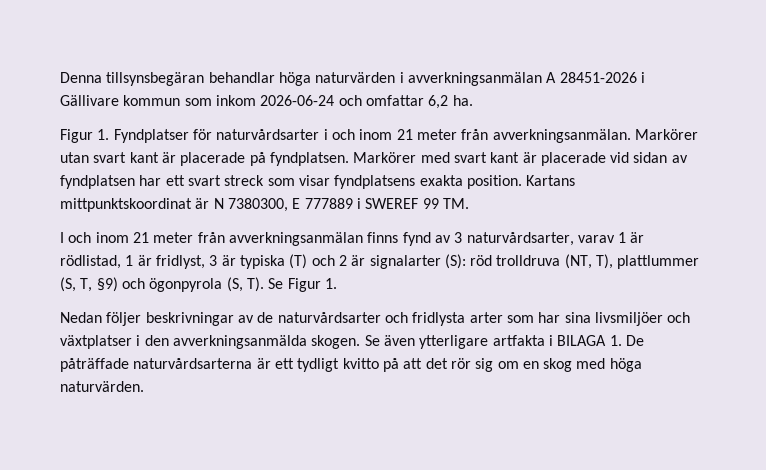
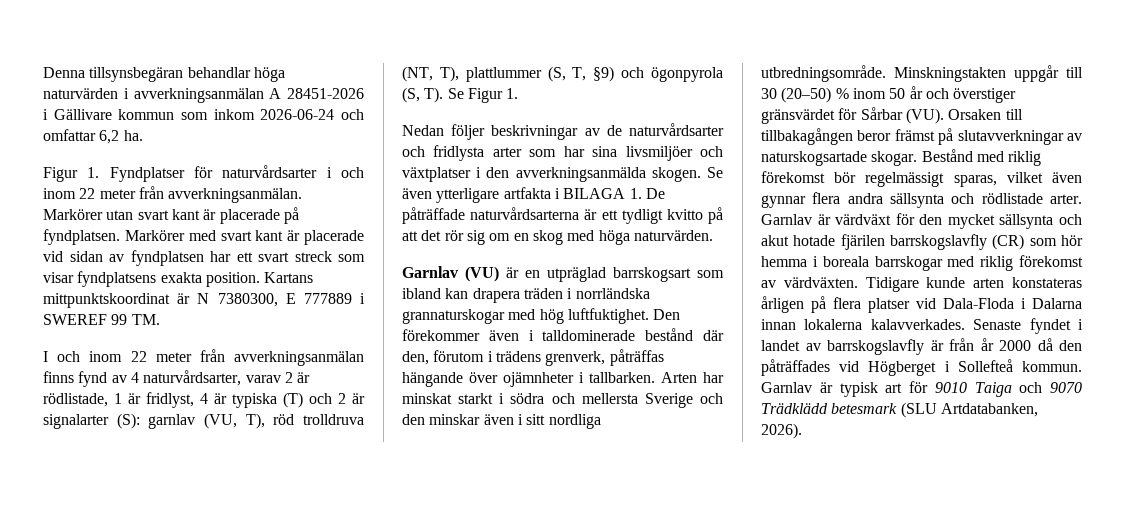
- Figur 1. Fyndplatser för naturvårdsarter i och inom 21 meter från avverkningsanmälan.
+ Figur 1. Fyndplatser för naturvårdsarter i och inom 22 meter från avverkningsanmälan.
- I och inom 21 meter från avverkningsanmälan finns fynd av 3 naturvårdsarter, varav 1 är rödlistad, 1 är fridlyst, 3 är typiska (T) och 2 är signalarter (S): röd trolldruva (NT, T), plattlummer (S, T, §9) och ögonpyrola (S, T). Se Figur 1.
+ I och inom 22 meter från avverkningsanmälan finns fynd av 4 naturvårdsarter, varav 2 är rödlistade, 1 är fridlyst, 4 är typiska (T) och 2 är signalarter (S): garnlav (VU, T), röd trolldruva (NT, T), plattlummer (S, T, §9) och ögonpyrola (S, T). Se Figur 1.
+ Garnlav (VU) är en utpräglad barrskogsart som ibland kan drapera träden i norrländska grannaturskogar med hög luftfuktighet. Den förekommer även i talldominerade bestånd där den, förutom i trädens grenverk, påträffas hängande över ojämnheter i tallbarken. Arten har minskat starkt i södra och mellersta Sverige och den minskar även i sitt nordliga utbredningsområde. Minskningstakten uppgår till 30 (20–50) % inom 50 år och överstiger gränsvärdet för Sårbar (VU). Orsaken till tillbakagången beror främst på slutavverkningar av naturskogsartade skogar. Bestånd med riklig förekomst bör regelmässigt sparas, vilket även gynnar flera andra sällsynta och rödlistade arter. Garnlav är värdväxt för den mycket sällsynta och akut hotade fjärilen barrskogslavfly (CR) som hör hemma i boreala barrskogar med riklig förekomst av värdväxten. Tidigare kunde arten konstateras årligen på flera platser vid Dala-Floda i Dalarna innan lokalerna kalavverkades. Senaste fyndet i landet av barrskogslavfly är från år 2000 då den påträffades vid Högberget i Sollefteå kommun. Garnlav är typisk art för 9010 Taiga och 9070 Trädklädd betesmark (SLU Artdatabanken, 2026).

